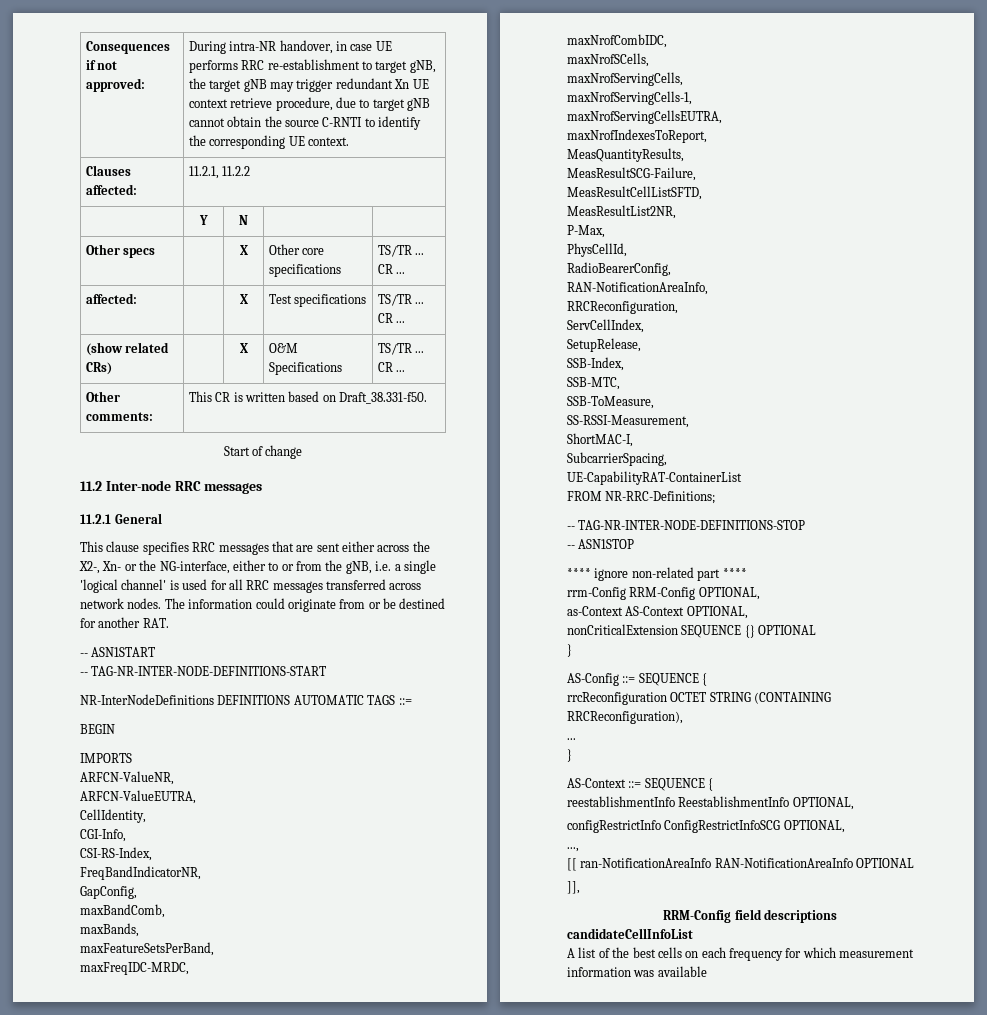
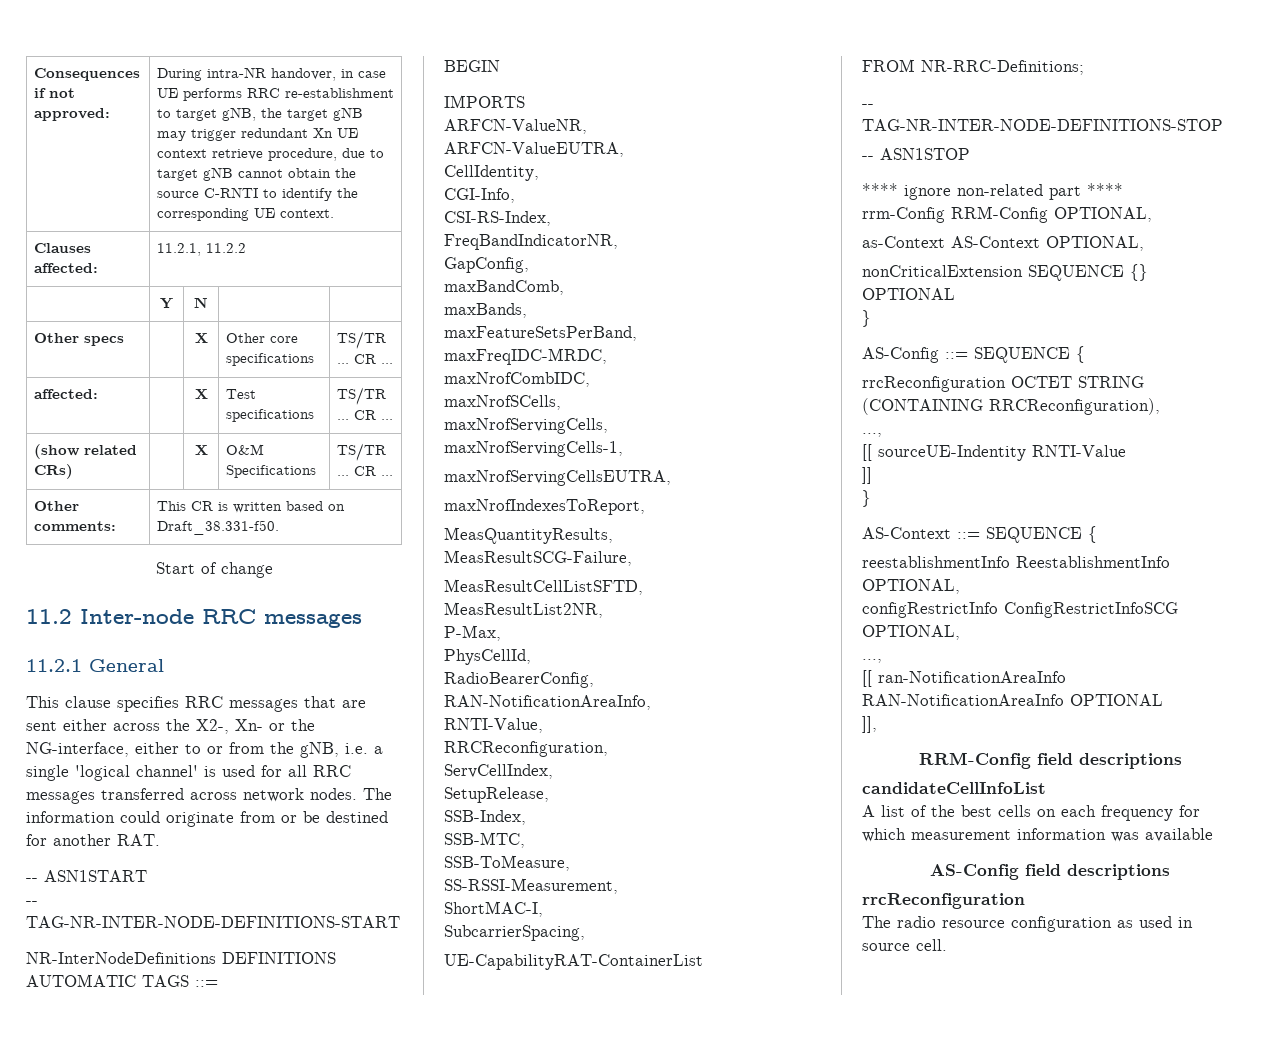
+ RNTI-Value,
  rrcReconfiguration OCTET STRING (CONTAINING RRCReconfiguration),
- ...
+ ...,
+ [[ sourceUE-Indentity RNTI-Value
+ ]]
+ AS-Config field descriptions
+ rrcReconfiguration
+ The radio resource configuration as used in source cell.

